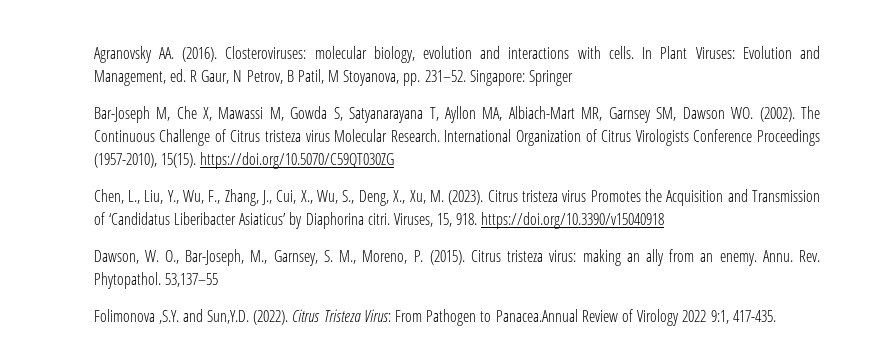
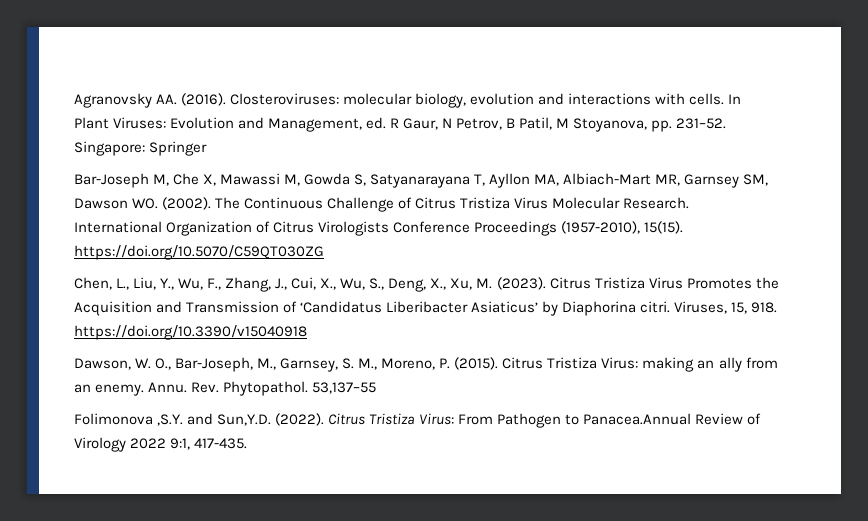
- The Continuous Challenge of Citrus tristeza virus Molecular Research.
+ The Continuous Challenge of Citrus Tristiza Virus Molecular Research.
- Citrus tristeza virus Promotes the Acquisition and Transmission of ‘Candidatus Liberibacter Asiaticus’ by Diaphorina citri.
+ Citrus Tristiza Virus Promotes the Acquisition and Transmission of ‘Candidatus Liberibacter Asiaticus’ by Diaphorina citri.
- Citrus tristeza virus: making an ally from an enemy.
+ Citrus Tristiza Virus: making an ally from an enemy.
- Citrus Tristeza Virus: From Pathogen to Panacea.Annual Review of Virology 2022 9:1, 417-435.
+ Citrus Tristiza Virus: From Pathogen to Panacea.Annual Review of Virology 2022 9:1, 417-435.

